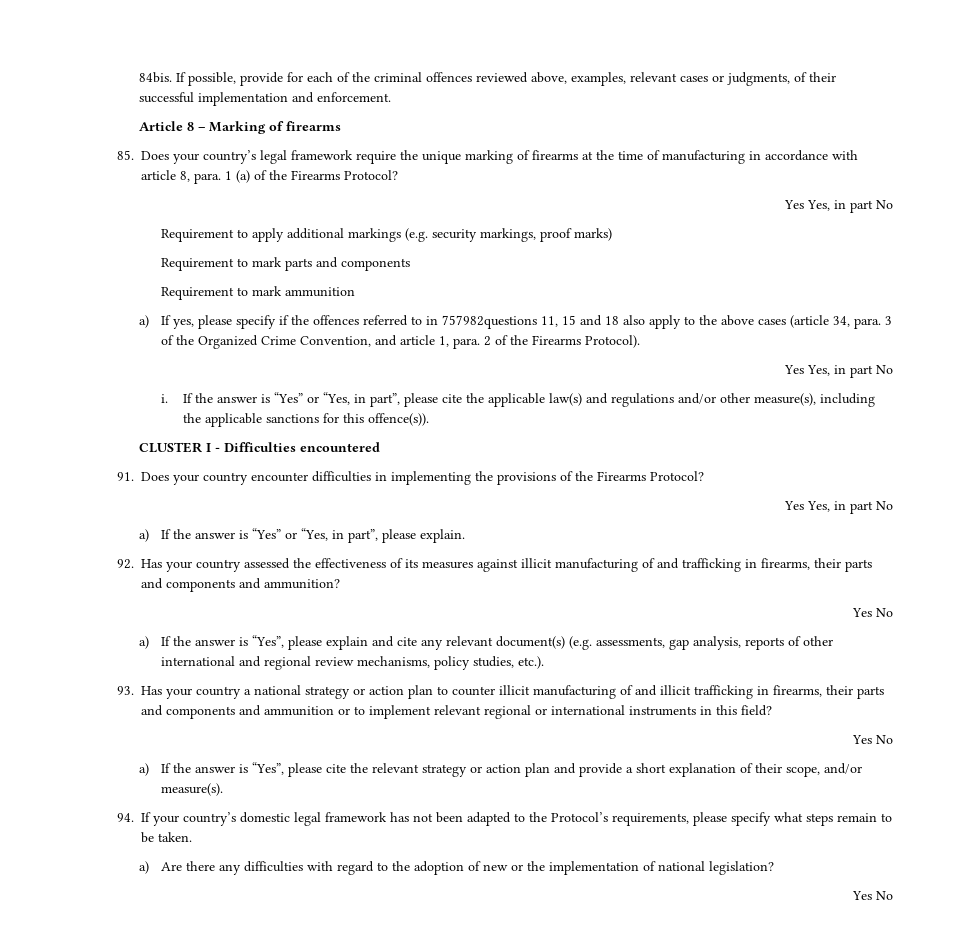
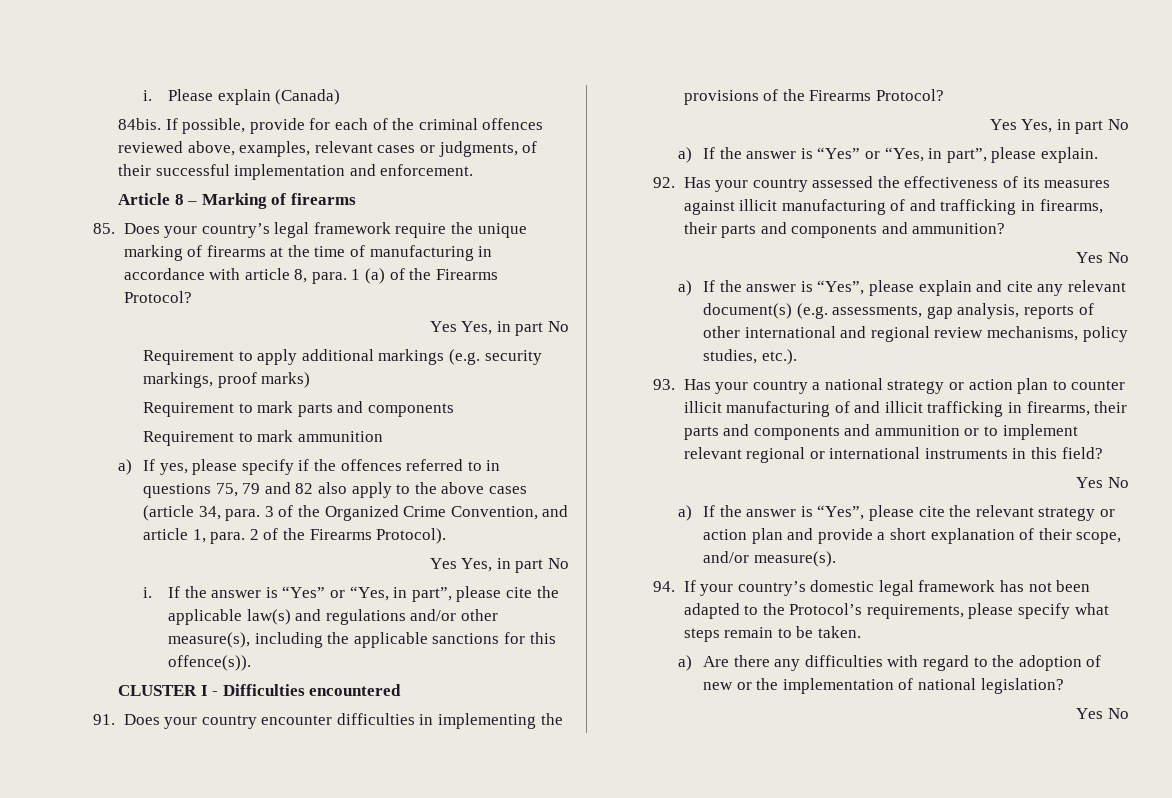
+ i. Please explain (Canada)
- a) If yes, please specify if the offences referred to in 757982questions 11, 15 and 18 also apply to the above cases (article 34, para. 3 of the Organized Crime Convention, and article 1, para. 2 of the Firearms Protocol).
+ a) If yes, please specify if the offences referred to in questions 75, 79 and 82 also apply to the above cases (article 34, para. 3 of the Organized Crime Convention, and article 1, para. 2 of the Firearms Protocol).

